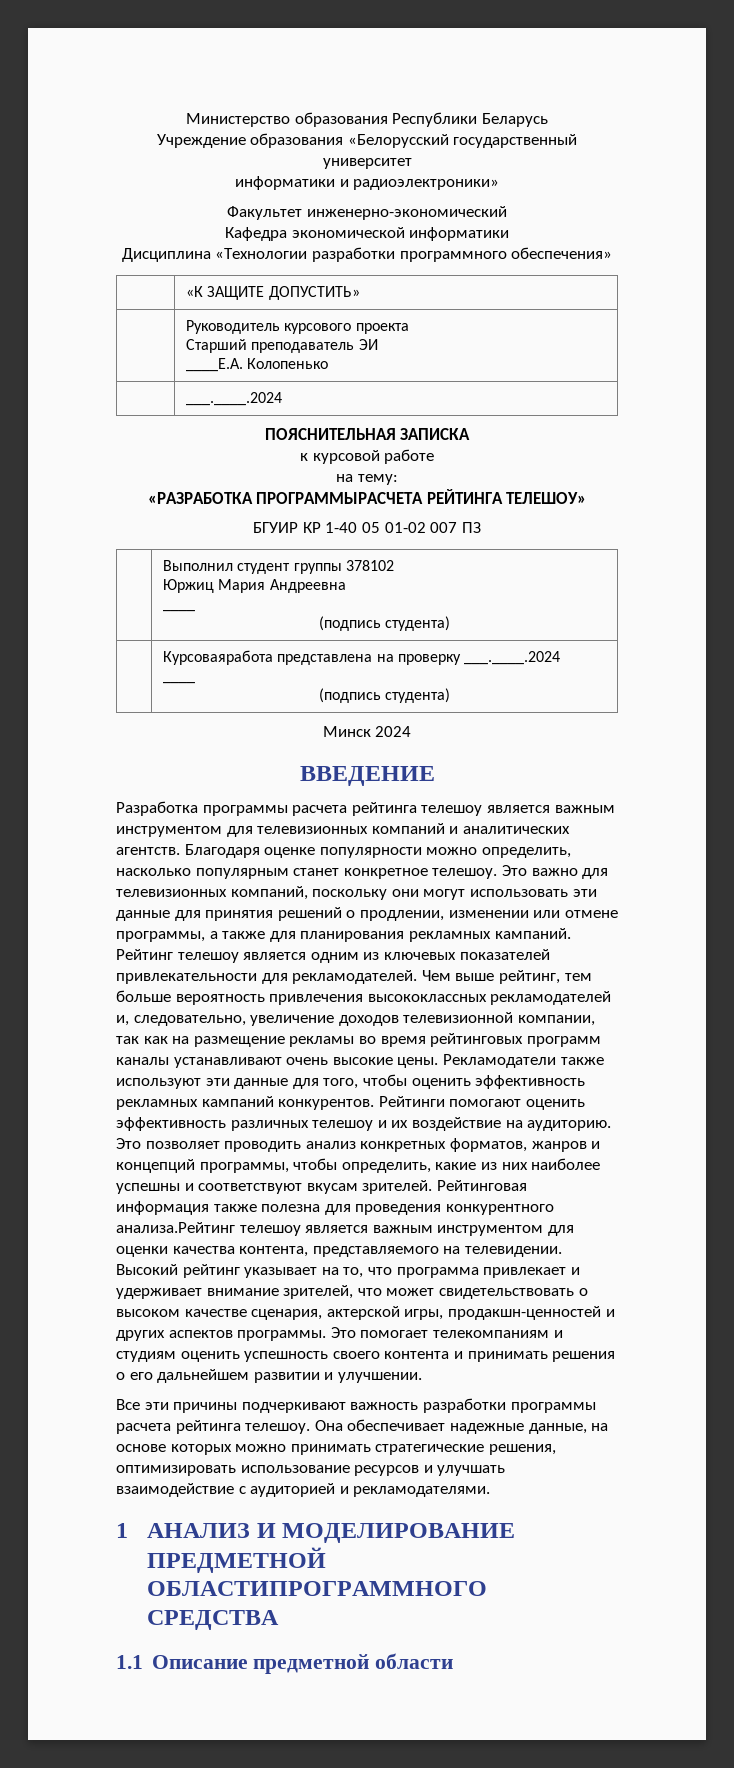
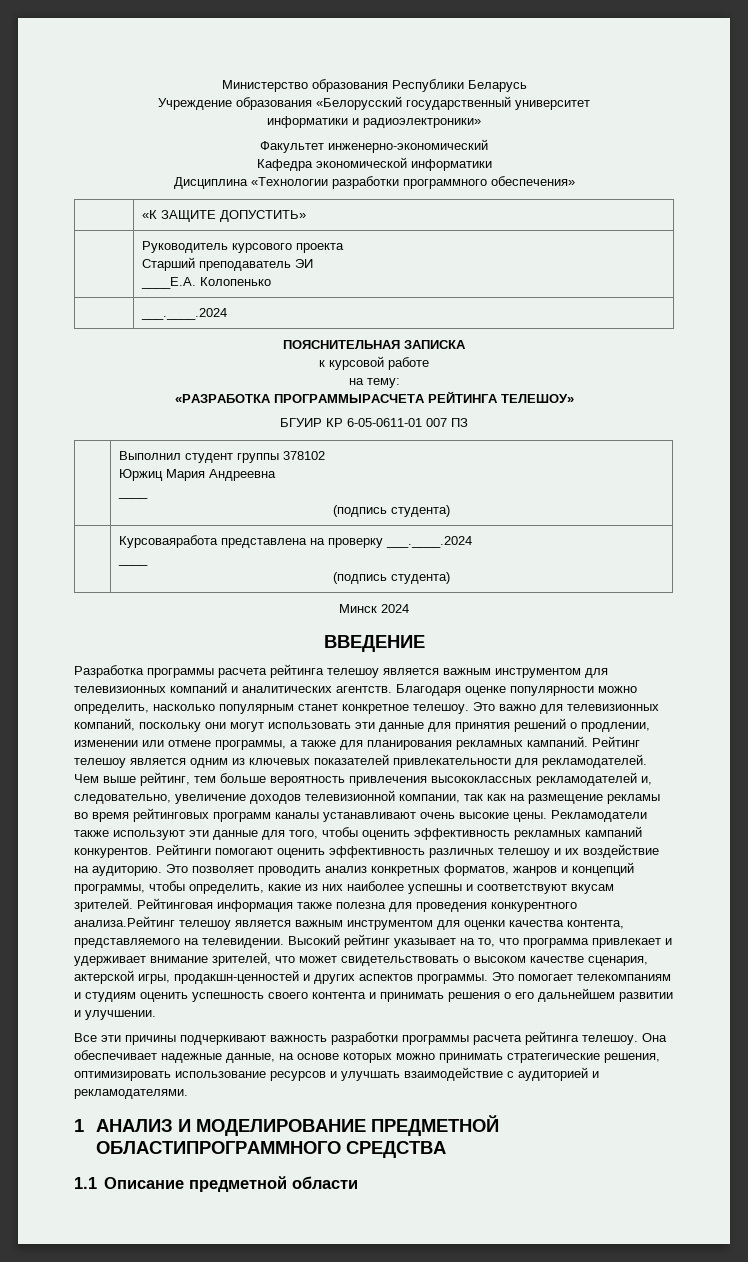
- БГУИР КР 1-40 05 01-02 007 ПЗ
+ БГУИР КР 6-05-0611-01 007 ПЗ

